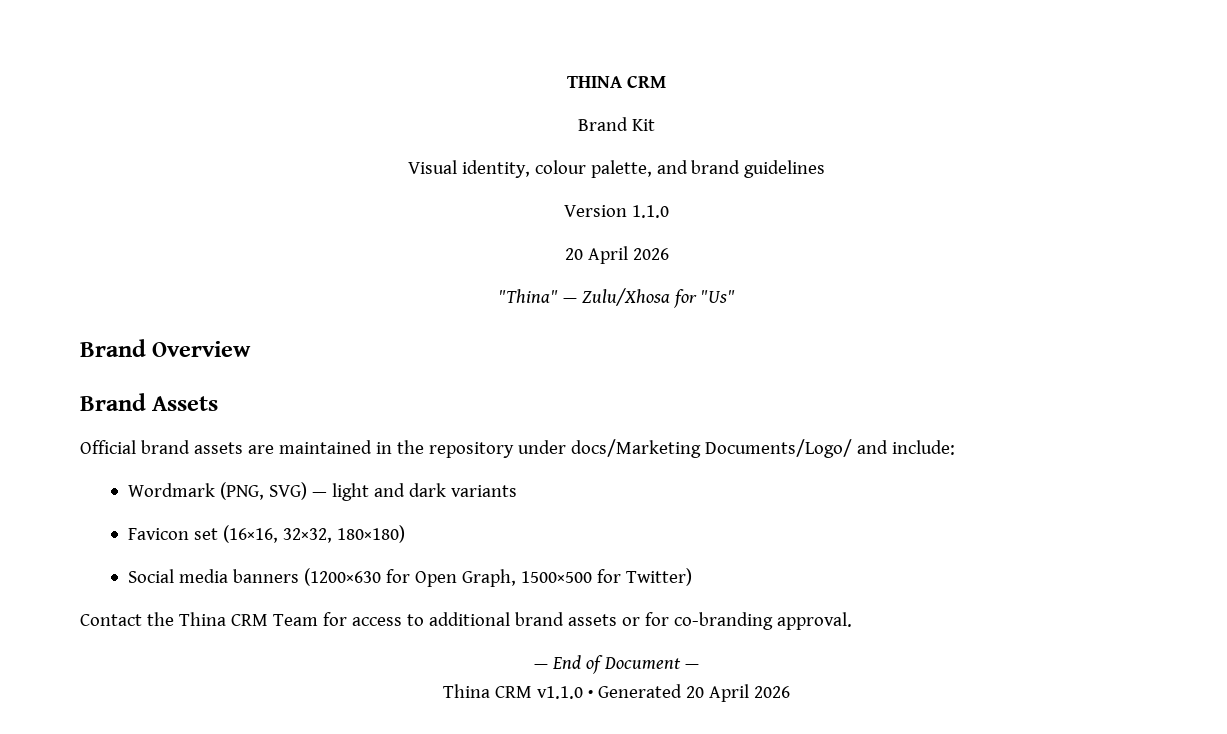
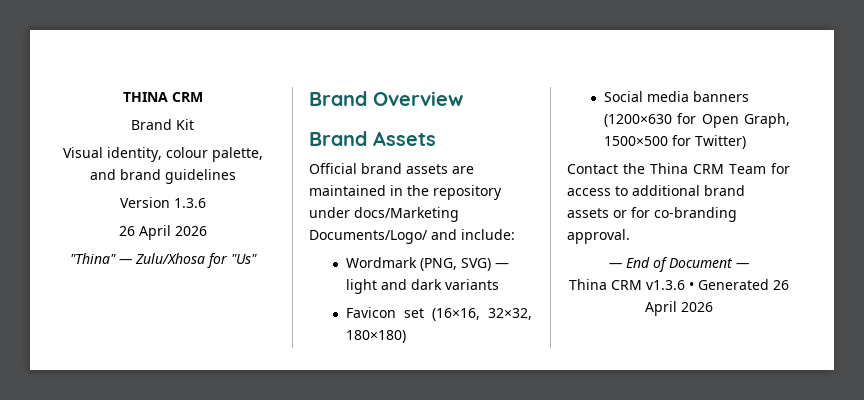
- Version 1.1.0
- 20 April 2026
+ Version 1.3.6
+ 26 April 2026
- Thina CRM v1.1.0 • Generated 20 April 2026
+ Thina CRM v1.3.6 • Generated 26 April 2026

